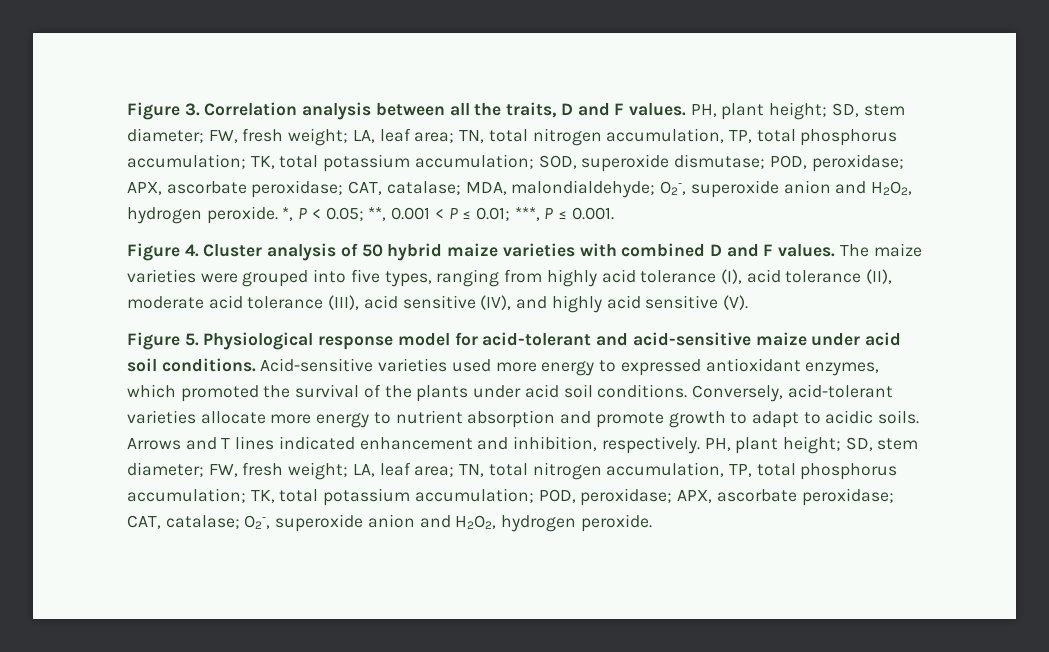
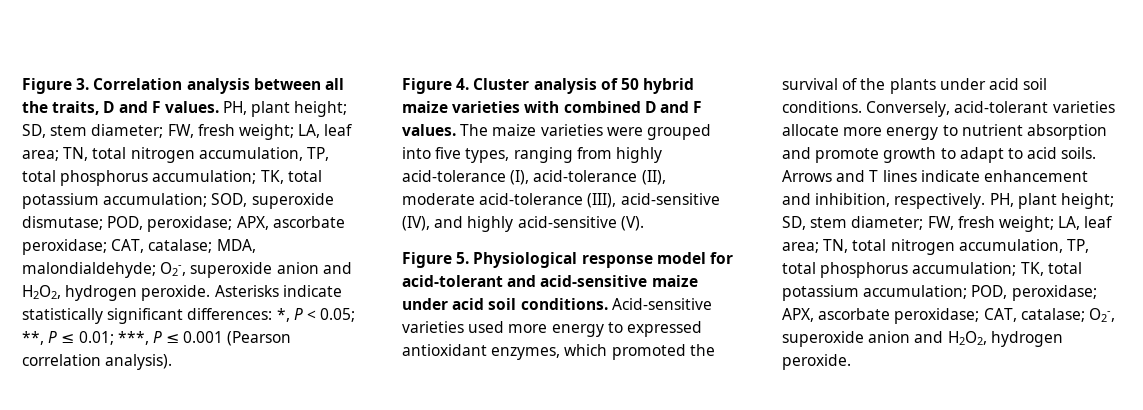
- *, P < 0.05; **, 0.001 < P ≤ 0.01; ***, P ≤ 0.001.
+ Asterisks indicate statistically significant differences: *, P < 0.05; **, P ≤ 0.01; ***, P ≤ 0.001 (Pearson correlation analysis).
- The maize varieties were grouped into five types, ranging from highly acid tolerance (I), acid tolerance (II), moderate acid tolerance (III), acid sensitive (IV), and highly acid sensitive (V).
+ The maize varieties were grouped into five types, ranging from highly acid-tolerance (I), acid-tolerance (II), moderate acid-tolerance (III), acid-sensitive (IV), and highly acid-sensitive (V).
- Conversely, acid-tolerant varieties allocate more energy to nutrient absorption and promote growth to adapt to acidic soils.
+ Conversely, acid-tolerant varieties allocate more energy to nutrient absorption and promote growth to adapt to acid soils.
- Arrows and T lines indicated enhancement and inhibition, respectively.
+ Arrows and T lines indicate enhancement and inhibition, respectively.

